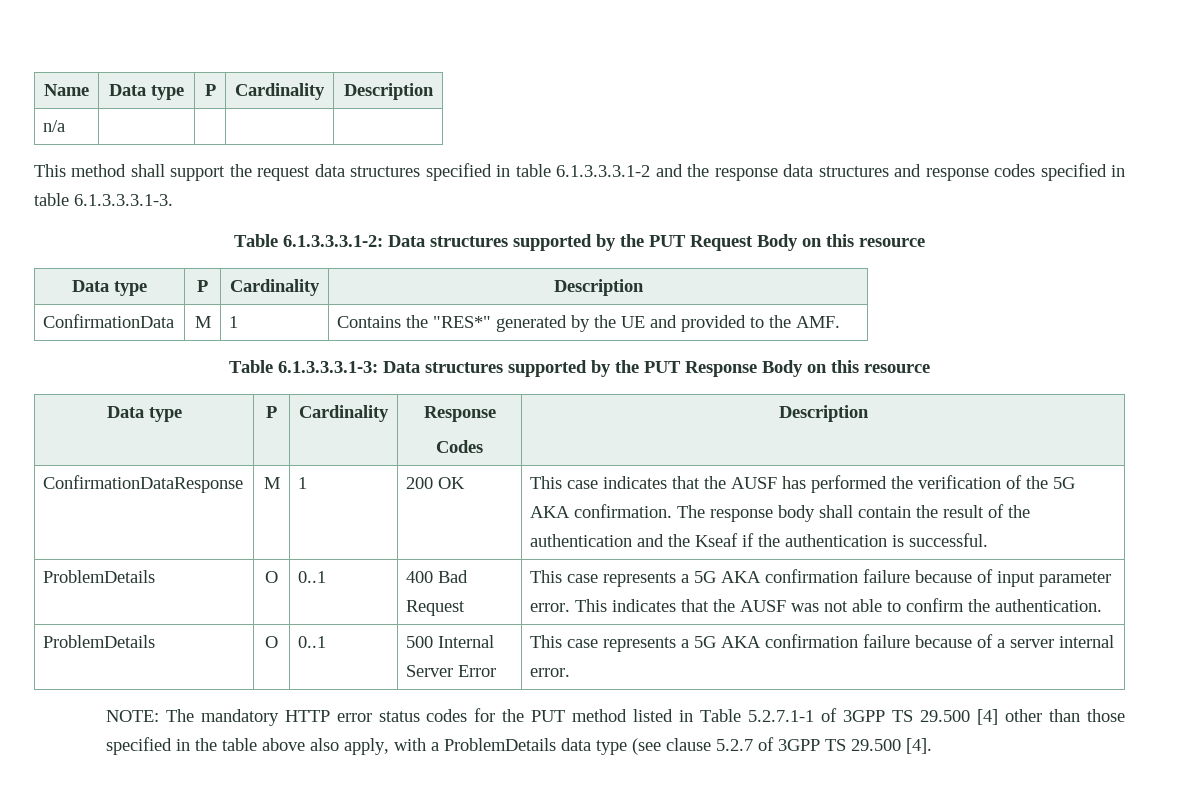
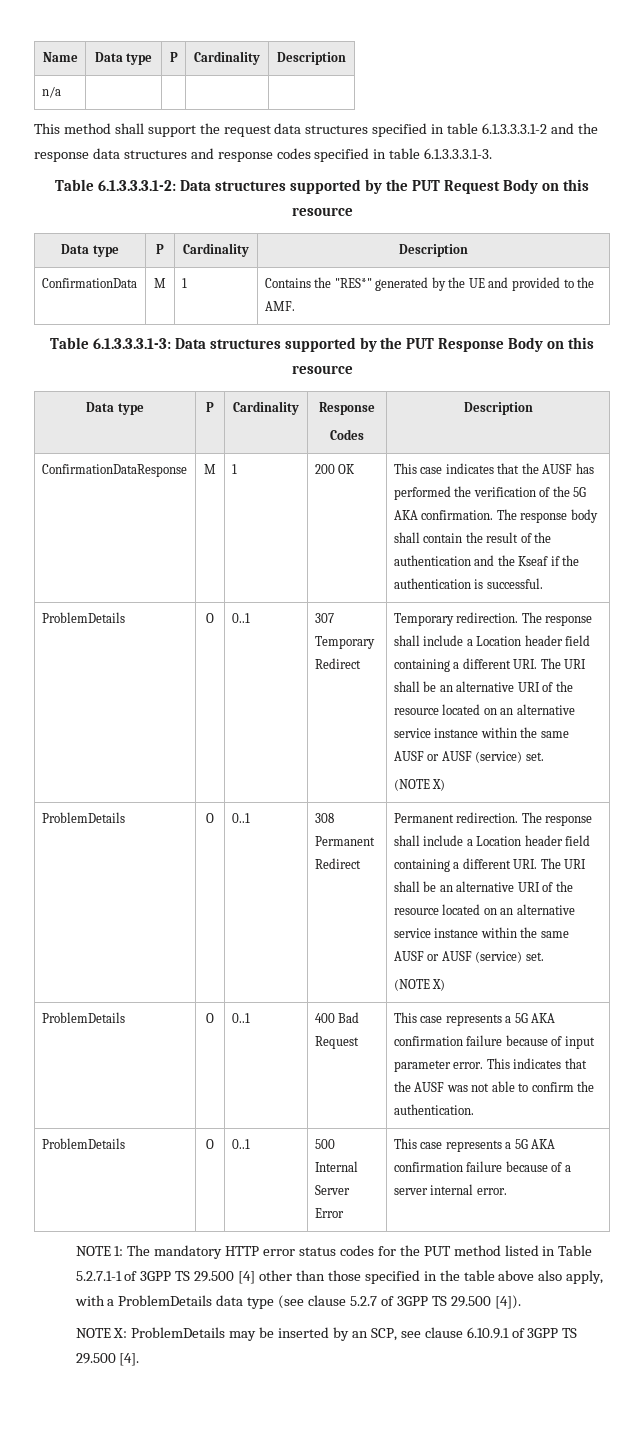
+ ProblemDetails | O | 0..1 | 307 Temporary Redirect | Temporary redirection. The response shall include a Location header field containing a different URI. The URI shall be an alternative URI of the resource located on an alternative service instance within the same AUSF or AUSF (service) set.
+ (NOTE X)
+ ProblemDetails | O | 0..1 | 308 Permanent Redirect | Permanent redirection. The response shall include a Location header field containing a different URI. The URI shall be an alternative URI of the resource located on an alternative service instance within the same AUSF or AUSF (service) set.
+ (NOTE X)
- NOTE: The mandatory HTTP error status codes for the PUT method listed in Table 5.2.7.1-1 of 3GPP TS 29.500 [4] other than those specified in the table above also apply, with a ProblemDetails data type (see clause 5.2.7 of 3GPP TS 29.500 [4].
+ NOTE 1: The mandatory HTTP error status codes for the PUT method listed in Table 5.2.7.1-1 of 3GPP TS 29.500 [4] other than those specified in the table above also apply, with a ProblemDetails data type (see clause 5.2.7 of 3GPP TS 29.500 [4]).
+ NOTE X: ProblemDetails may be inserted by an SCP, see clause 6.10.9.1 of 3GPP TS 29.500 [4].

